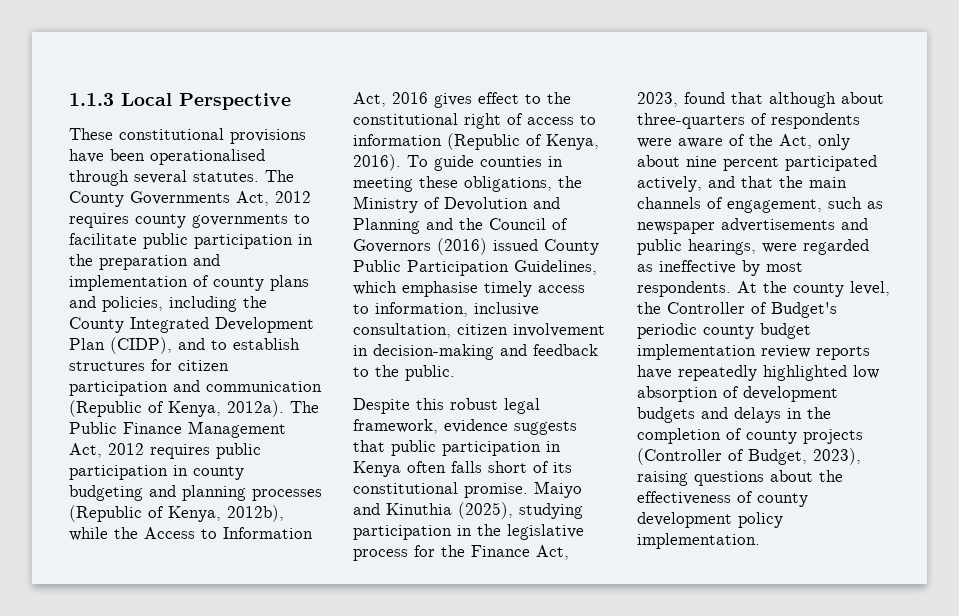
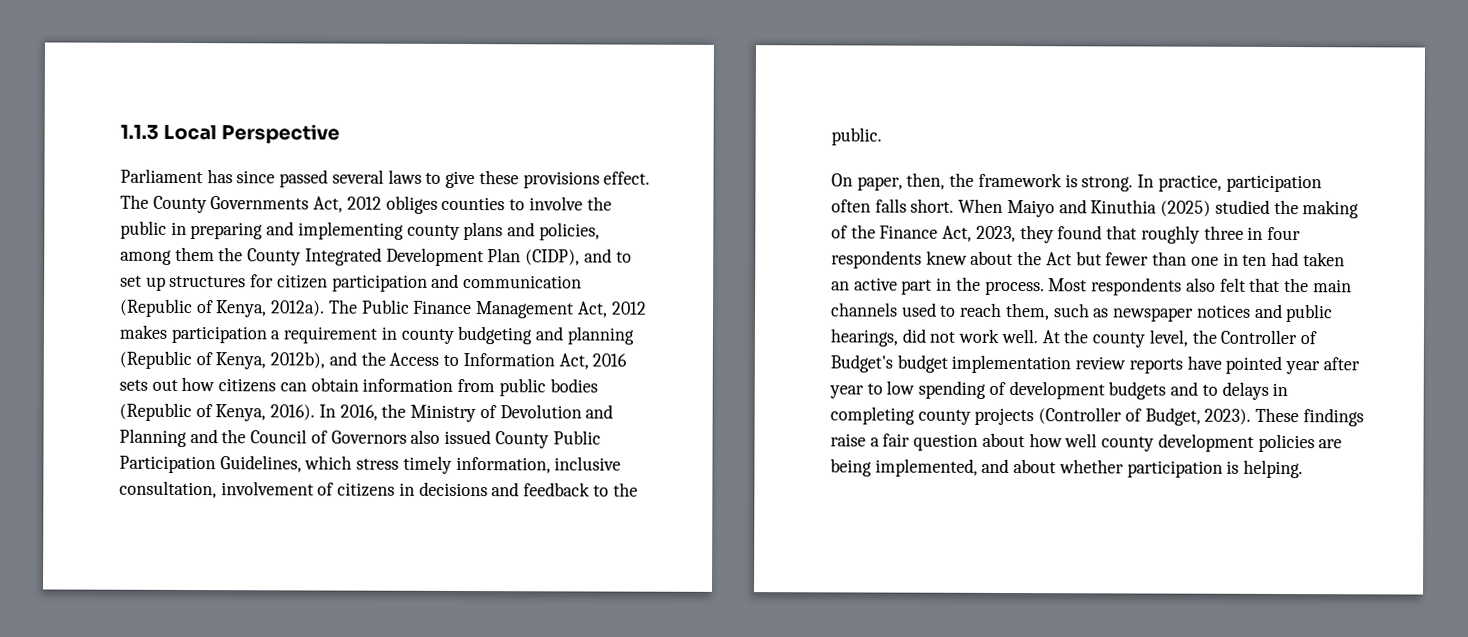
- These constitutional provisions have been operationalised through several statutes.
+ Parliament has since passed several laws to give these provisions effect.
- The County Governments Act, 2012 requires county governments to facilitate public participation in the preparation and implementation of county plans and policies, including the County Integrated Development Plan (CIDP), and to establish structures for citizen participation and communication (Republic of Kenya, 2012a).
+ The County Governments Act, 2012 obliges counties to involve the public in preparing and implementing county plans and policies, among them the County Integrated Development Plan (CIDP), and to set up structures for citizen participation and communication (Republic of Kenya, 2012a).
- The Public Finance Management Act, 2012 requires public participation in county budgeting and planning processes (Republic of Kenya, 2012b), while the Access to Information Act, 2016 gives effect to the constitutional right of access to information (Republic of Kenya, 2016). To guide counties in meeting these obligations, the Ministry of Devolution and Planning and the Council of Governors (2016) issued County Public Participation Guidelines, which emphasise timely access to information, inclusive consultation, citizen involvement in decision-making and feedback to the public.
+ The Public Finance Management Act, 2012 makes participation a requirement in county budgeting and planning (Republic of Kenya, 2012b), and the Access to Information Act, 2016 sets out how citizens can obtain information from public bodies (Republic of Kenya, 2016). In 2016, the Ministry of Devolution and Planning and the Council of Governors also issued County Public Participation Guidelines, which stress timely information, inclusive consultation, involvement of citizens in decisions and feedback to the public.
- Despite this robust legal framework, evidence suggests that public participation in Kenya often falls short of its constitutional promise. Maiyo and Kinuthia (2025), studying participation in the legislative process for the Finance Act, 2023, found that although about three-quarters of respondents were aware of the Act, only about nine percent participated actively, and that the main channels of engagement, such as newspaper advertisements and public hearings, were regarded as ineffective by most respondents.
+ On paper, then, the framework is strong. In practice, participation often falls short. When Maiyo and Kinuthia (2025) studied the making of the Finance Act, 2023, they found that roughly three in four respondents knew about the Act but fewer than one in ten had taken an active part in the process. Most respondents also felt that the main channels used to reach them, such as newspaper notices and public hearings, did not work well.
- At the county level, the Controller of Budget's periodic county budget implementation review reports have repeatedly highlighted low absorption of development budgets and delays in the completion of county projects (Controller of Budget, 2023), raising questions about the effectiveness of county development policy implementation.
+ At the county level, the Controller of Budget's budget implementation review reports have pointed year after year to low spending of development budgets and to delays in completing county projects (Controller of Budget, 2023). These findings raise a fair question about how well county development policies are being implemented, and about whether participation is helping.

